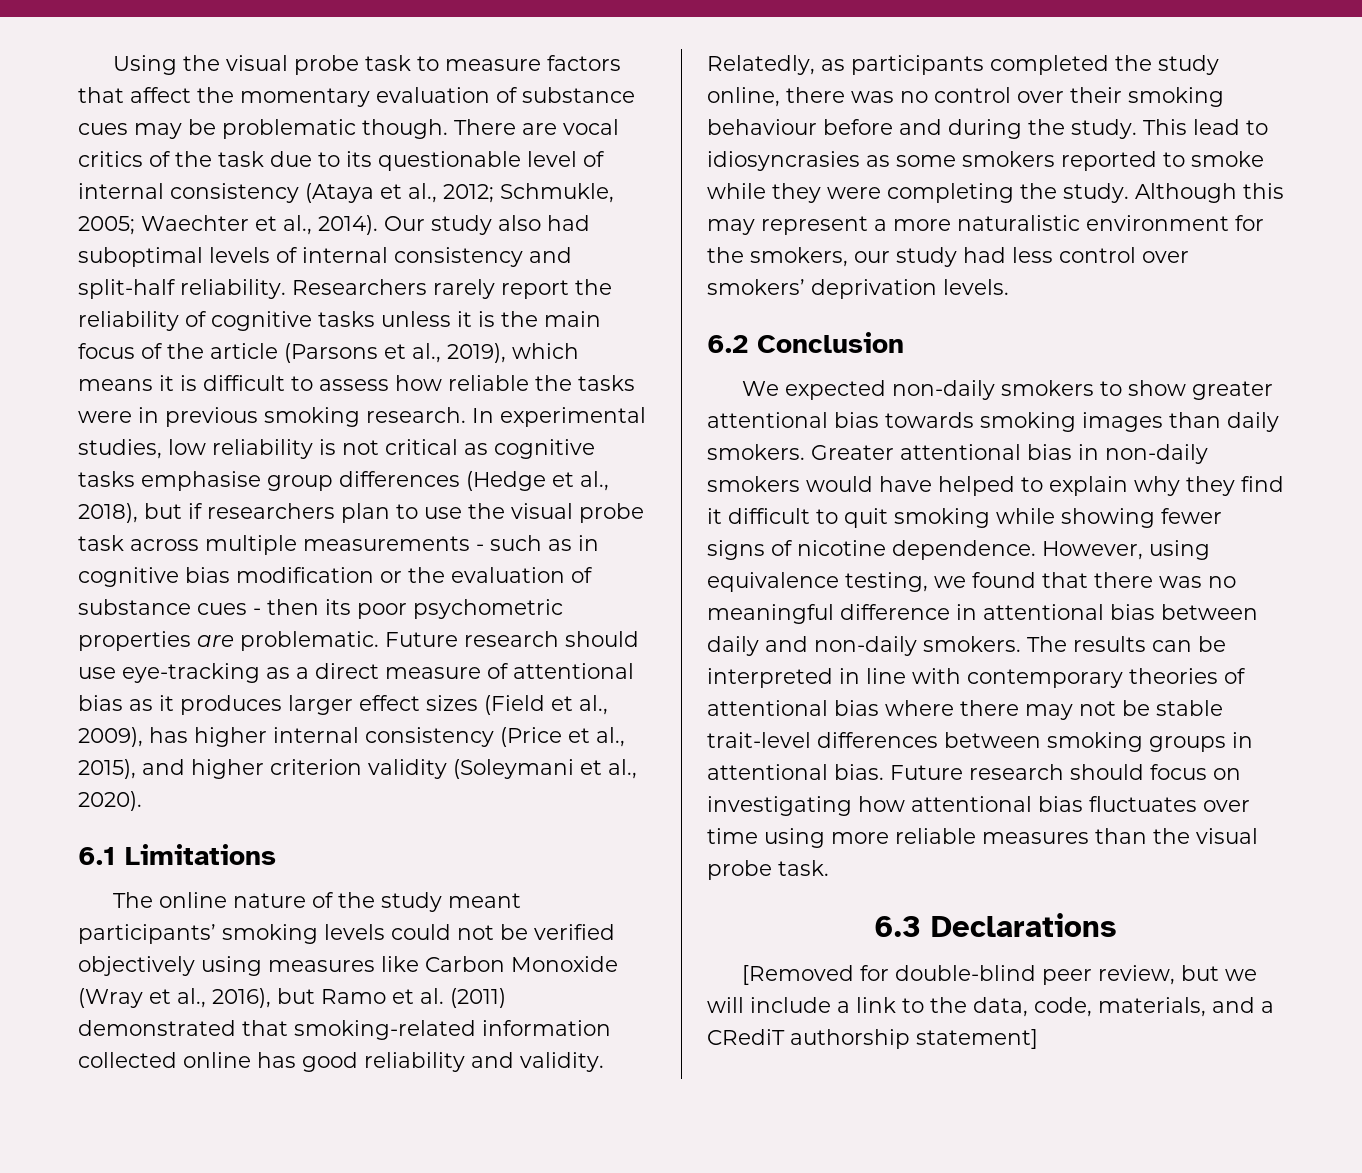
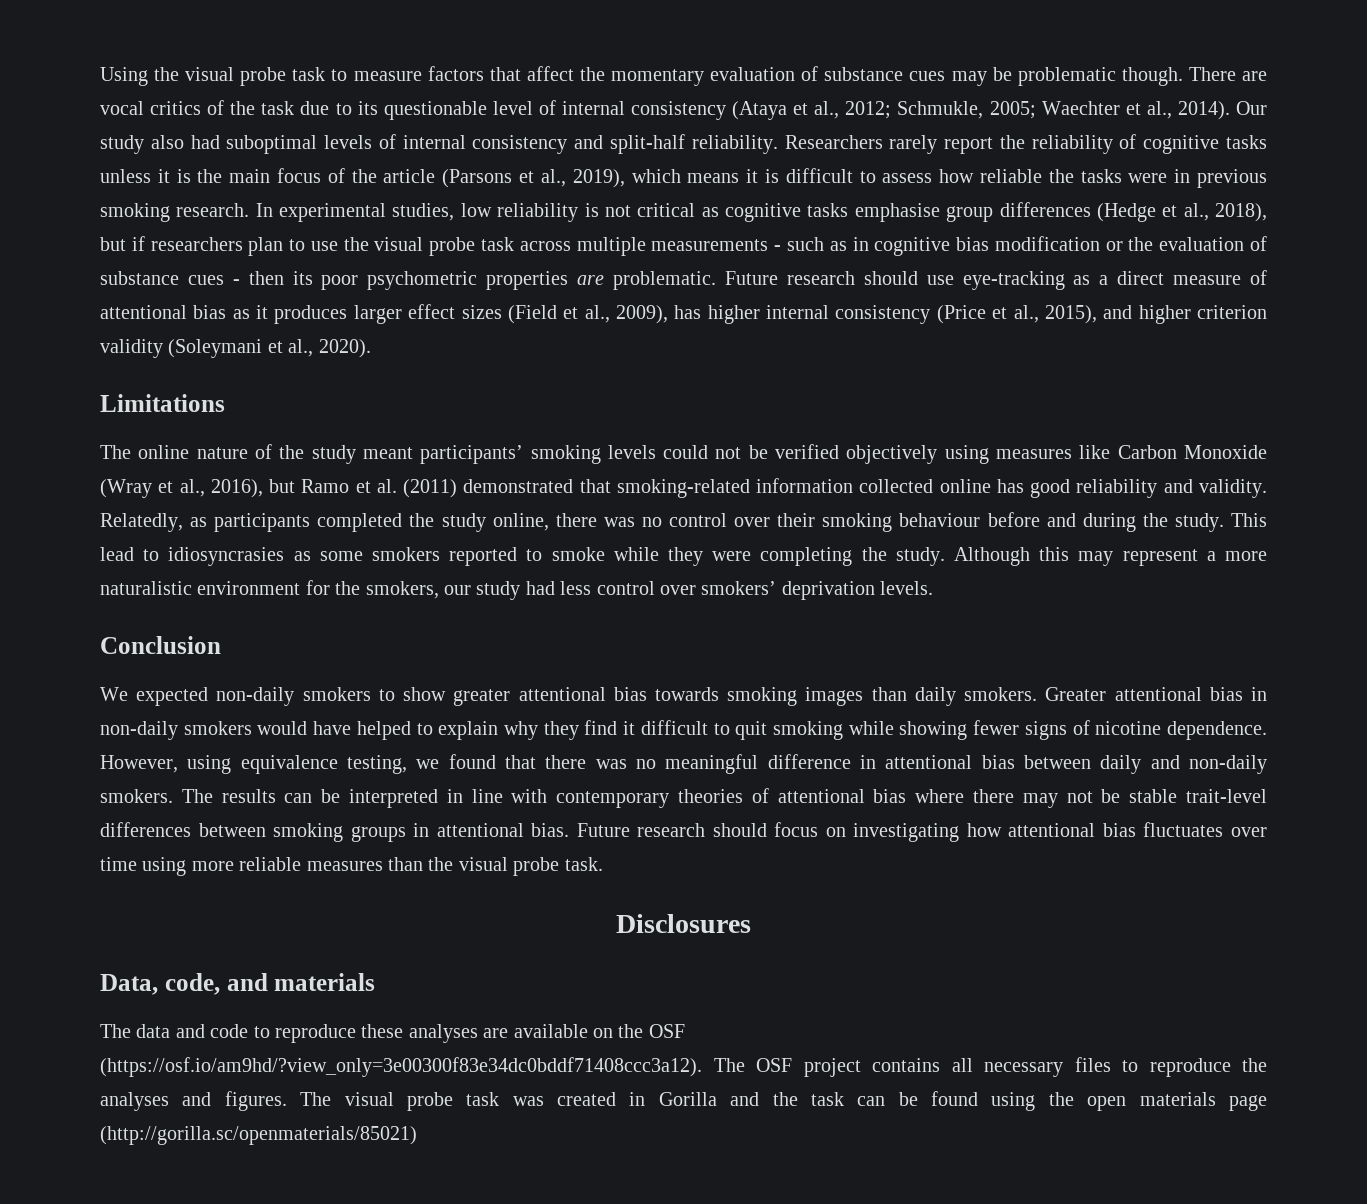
- 6.1 Limitations
+ Limitations
- 6.2 Conclusion
+ Conclusion
- 6.3 Declarations
- [Removed for double-blind peer review, but we will include a link to the data, code, materials, and a CRediT authorship statement]
+ Disclosures
+ Data, code, and materials
+ The data and code to reproduce these analyses are available on the OSF (https://osf.io/am9hd/?view_only=3e00300f83e34dc0bddf71408ccc3a12). The OSF project contains all necessary files to reproduce the analyses and figures. The visual probe task was created in Gorilla and the task can be found using the open materials page (http://gorilla.sc/openmaterials/85021)

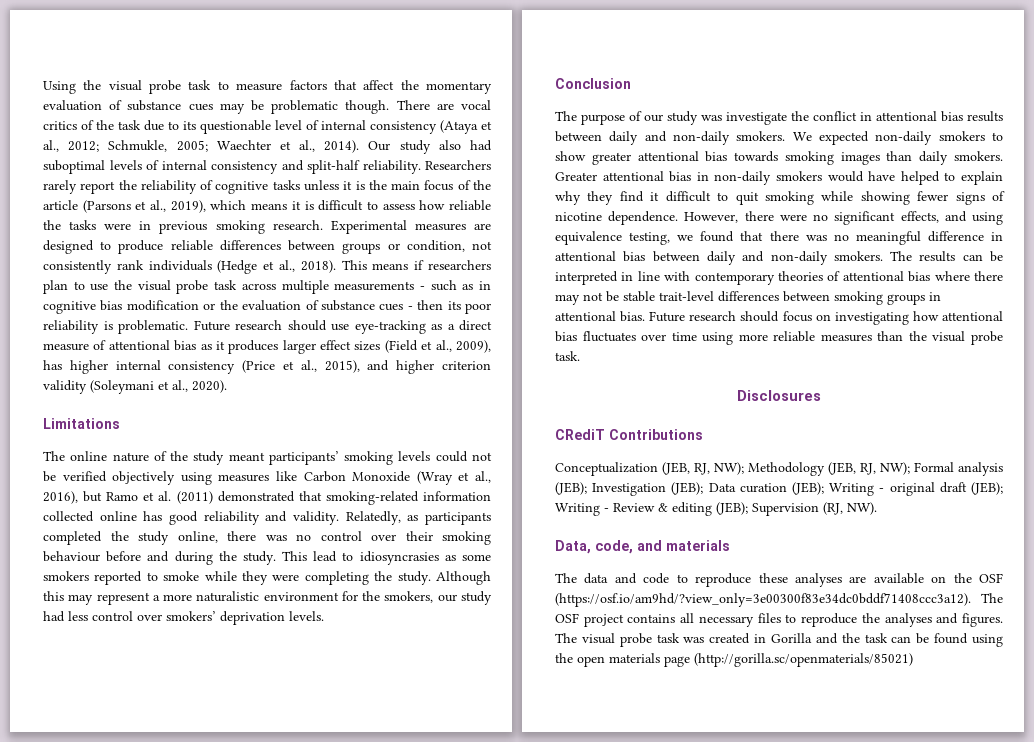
- In experimental studies, low reliability is not critical as cognitive tasks emphasise group differences (Hedge et al., 2018), but if researchers plan to use the visual probe task across multiple measurements - such as in cognitive bias modification or the evaluation of substance cues - then its poor psychometric properties are problematic.
+ Experimental measures are designed to produce reliable differences between groups or condition, not consistently rank individuals (Hedge et al., 2018). This means if researchers plan to use the visual probe task across multiple measurements - such as in cognitive bias modification or the evaluation of substance cues - then its poor reliability is problematic.
+ The purpose of our study was investigate the conflict in attentional bias results between daily and non-daily smokers.
- However, using equivalence testing, we found that there was no meaningful difference in attentional bias between daily and non-daily smokers.
+ However, there were no significant effects, and using equivalence testing, we found that there was no meaningful difference in attentional bias between daily and non-daily smokers.
+ CRediT Contributions
+ Conceptualization (JEB, RJ, NW); Methodology (JEB, RJ, NW); Formal analysis (JEB); Investigation (JEB); Data curation (JEB); Writing - original draft (JEB); Writing - Review & editing (JEB); Supervision (RJ, NW).

